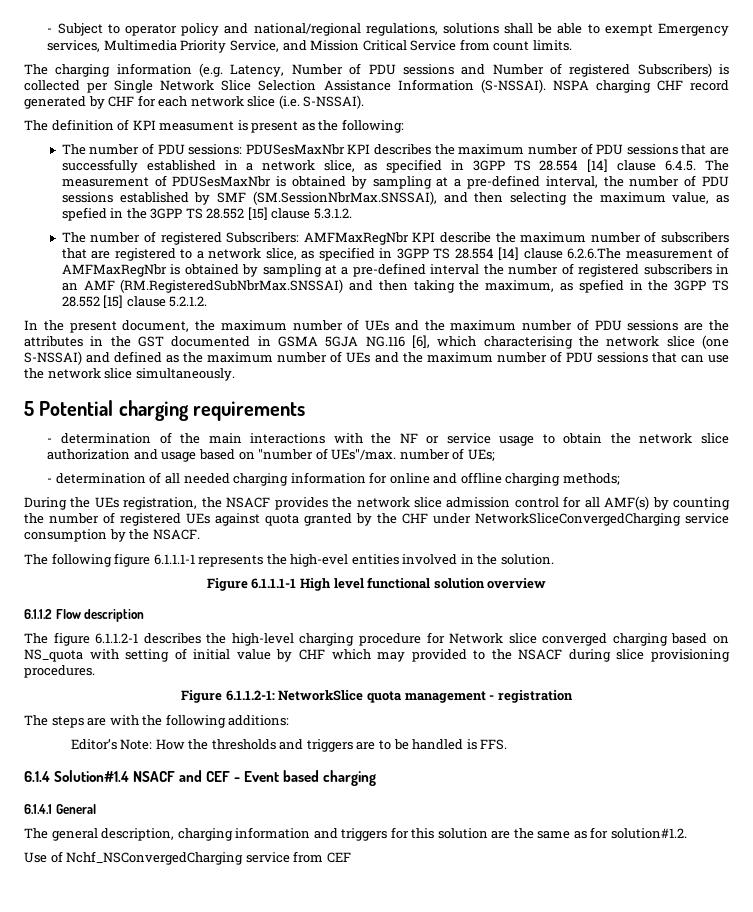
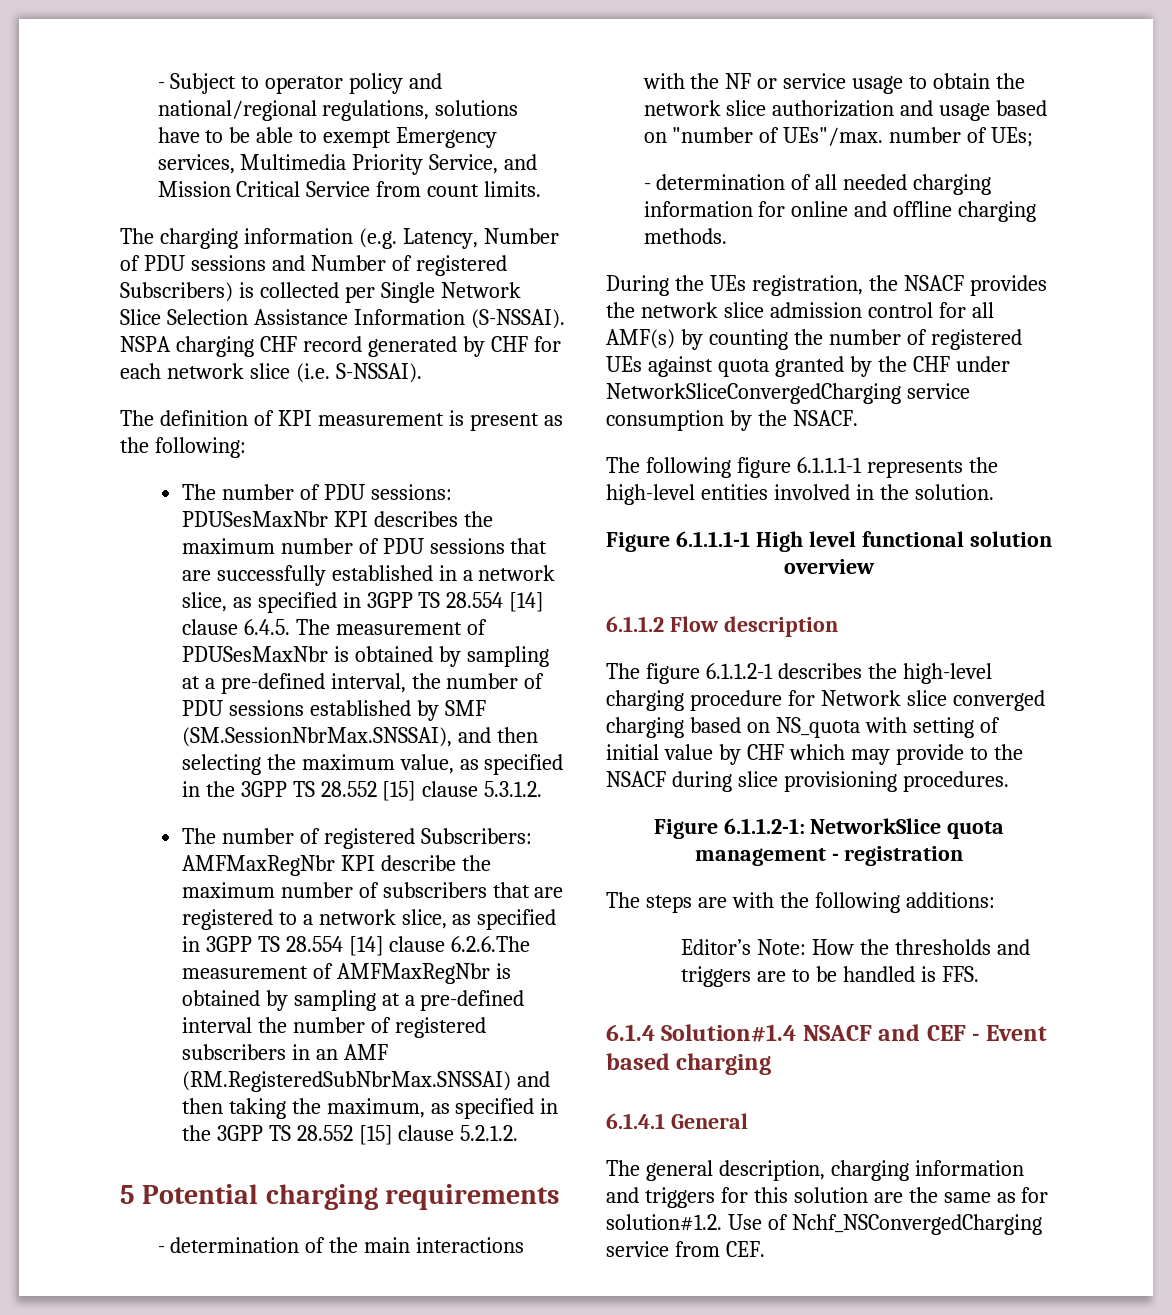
- - Subject to operator policy and national/regional regulations, solutions shall be able to exempt Emergency services, Multimedia Priority Service, and Mission Critical Service from count limits.
+ - Subject to operator policy and national/regional regulations, solutions have to be able to exempt Emergency services, Multimedia Priority Service, and Mission Critical Service from count limits.
- The definition of KPI measument is present as the following:
+ The definition of KPI measurement is present as the following:
- PDUSesMaxNbr KPI describes the maximum number of PDU sessions that are successfully established in a network slice, as specified in 3GPP TS 28.554 [14] clause 6.4.5. The measurement of PDUSesMaxNbr is obtained by sampling at a pre-defined interval, the number of PDU sessions established by SMF (SM.SessionNbrMax.SNSSAI), and then selecting the maximum value, as spefied in the 3GPP TS 28.552 [15] clause 5.3.1.2.
+ PDUSesMaxNbr KPI describes the maximum number of PDU sessions that are successfully established in a network slice, as specified in 3GPP TS 28.554 [14] clause 6.4.5. The measurement of PDUSesMaxNbr is obtained by sampling at a pre-defined interval, the number of PDU sessions established by SMF (SM.SessionNbrMax.SNSSAI), and then selecting the maximum value, as specified in the 3GPP TS 28.552 [15] clause 5.3.1.2.
- AMFMaxRegNbr KPI describe the maximum number of subscribers that are registered to a network slice, as specified in 3GPP TS 28.554 [14] clause 6.2.6.The measurement of AMFMaxRegNbr is obtained by sampling at a pre-defined interval the number of registered subscribers in an AMF (RM.RegisteredSubNbrMax.SNSSAI) and then taking the maximum, as spefied in the 3GPP TS 28.552 [15] clause 5.2.1.2.
+ AMFMaxRegNbr KPI describe the maximum number of subscribers that are registered to a network slice, as specified in 3GPP TS 28.554 [14] clause 6.2.6.The measurement of AMFMaxRegNbr is obtained by sampling at a pre-defined interval the number of registered subscribers in an AMF (RM.RegisteredSubNbrMax.SNSSAI) and then taking the maximum, as specified in the 3GPP TS 28.552 [15] clause 5.2.1.2.
- In the present document, the maximum number of UEs and the maximum number of PDU sessions are the attributes in the GST documented in GSMA 5GJA NG.116 [6], which characterising the network slice (one S-NSSAI) and defined as the maximum number of UEs and the maximum number of PDU sessions that can use the network slice simultaneously.
- - determination of all needed charging information for online and offline charging methods;
+ - determination of all needed charging information for online and offline charging methods.
- The following figure 6.1.1.1-1 represents the high-evel entities involved in the solution.
+ The following figure 6.1.1.1-1 represents the high-level entities involved in the solution.
- The figure 6.1.1.2-1 describes the high-level charging procedure for Network slice converged charging based on NS_quota with setting of initial value by CHF which may provided to the NSACF during slice provisioning procedures.
+ The figure 6.1.1.2-1 describes the high-level charging procedure for Network slice converged charging based on NS_quota with setting of initial value by CHF which may provide to the NSACF during slice provisioning procedures.
- The general description, charging information and triggers for this solution are the same as for solution#1.2.
- Use of Nchf_NSConvergedCharging service from CEF
+ The general description, charging information and triggers for this solution are the same as for solution#1.2. Use of Nchf_NSConvergedCharging service from CEF.

